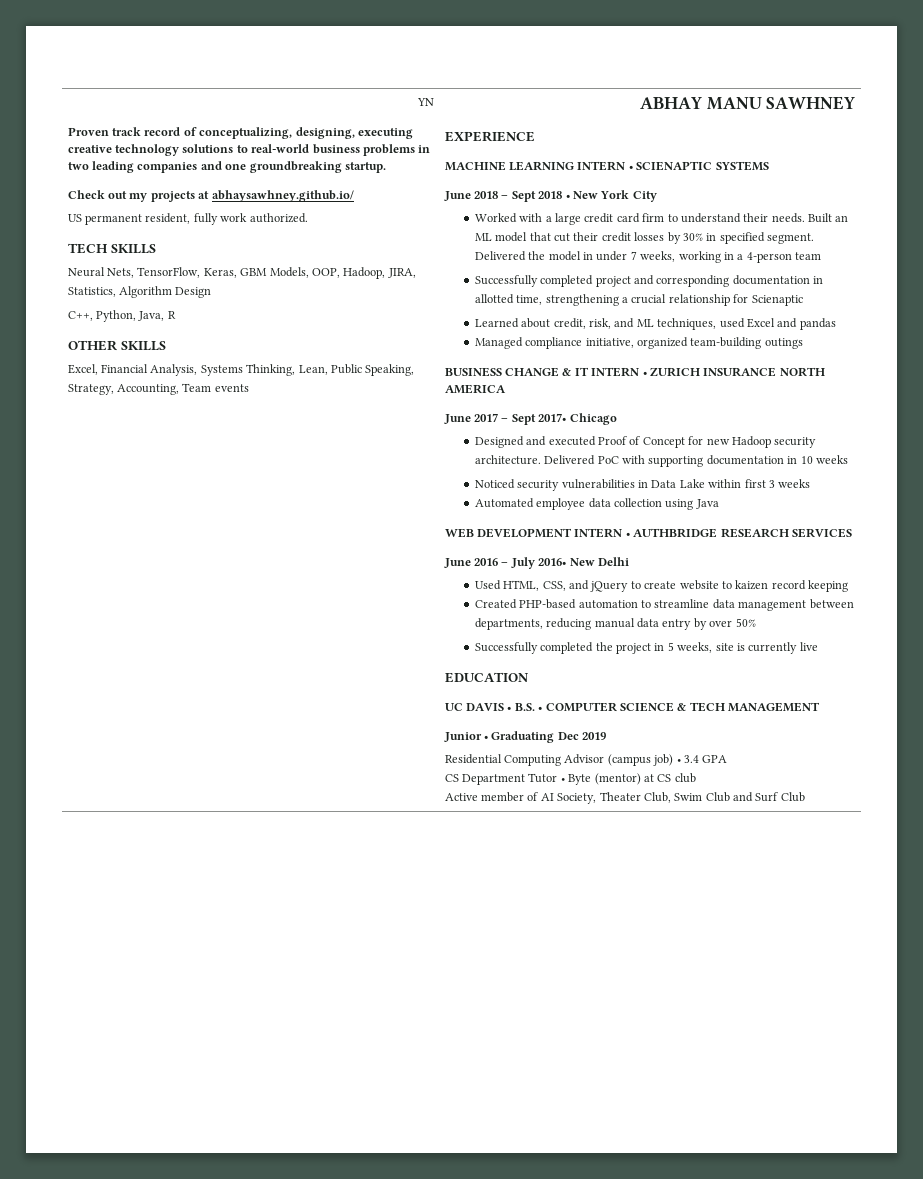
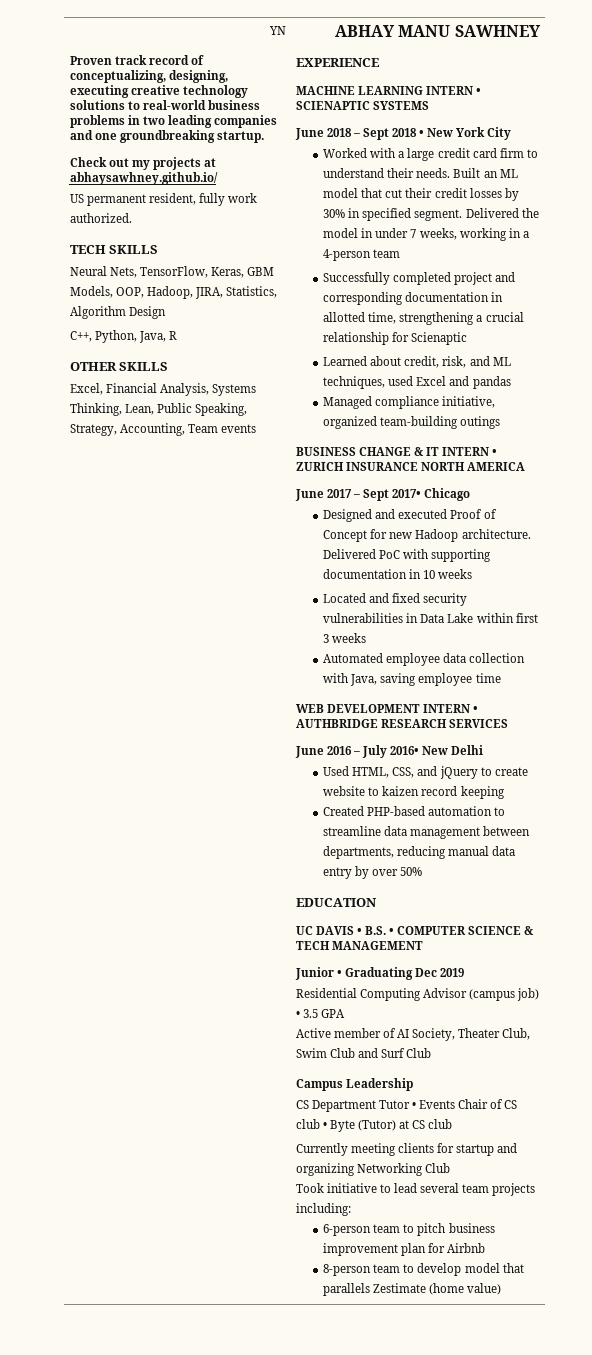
- Designed and executed Proof of Concept for new Hadoop security architecture.
+ Designed and executed Proof of Concept for new Hadoop architecture.
- Noticed security vulnerabilities in Data Lake within first 3 weeks
+ Located and fixed security vulnerabilities in Data Lake within first 3 weeks
- Automated employee data collection using Java
+ Automated employee data collection with Java, saving employee time
- Successfully completed the project in 5 weeks, site is currently live
- Residential Computing Advisor (campus job) • 3.4 GPA
+ Residential Computing Advisor (campus job) • 3.5 GPA
- CS Department Tutor • Byte (mentor) at CS club
+ Campus Leadership
+ CS Department Tutor • Events Chair of CS club • Byte (Tutor) at CS club
+ Currently meeting clients for startup and organizing Networking Club
+ Took initiative to lead several team projects including:
+ 6-person team to pitch business improvement plan for Airbnb
+ 8-person team to develop model that parallels Zestimate (home value)

